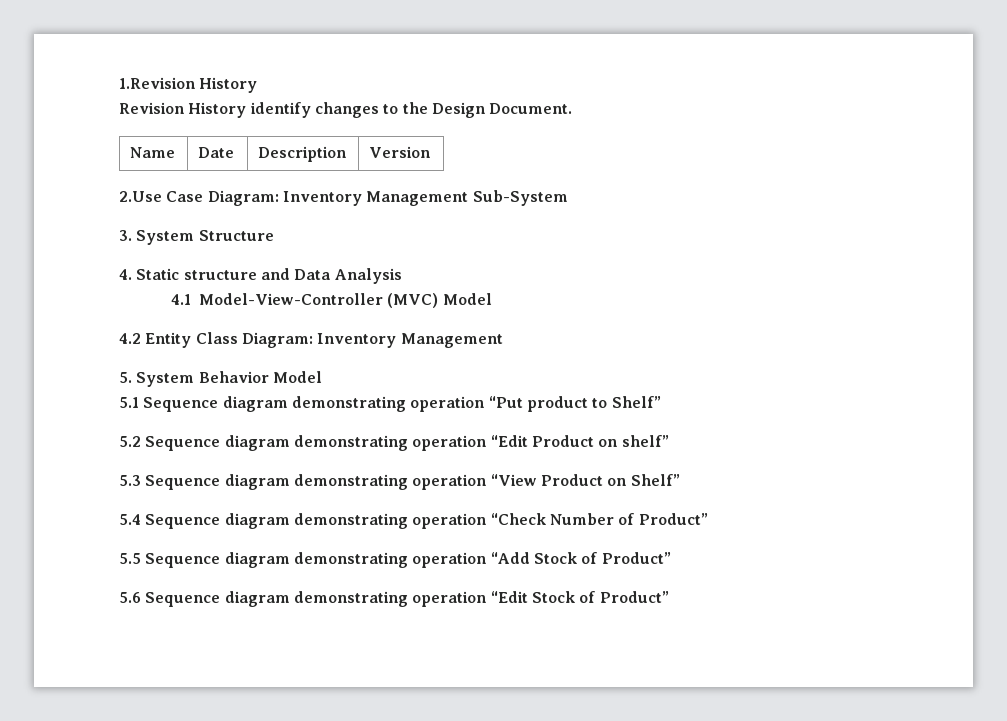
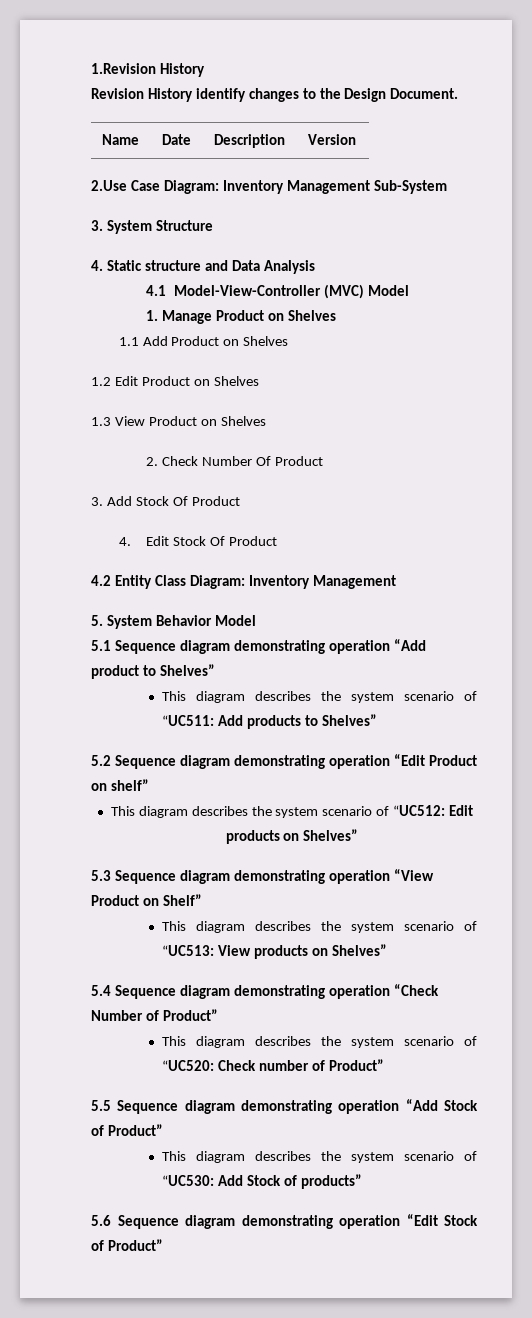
+ 1. Manage Product on Shelves
+ 1.1 Add Product on Shelves
+ 1.2 Edit Product on Shelves
+ 1.3 View Product on Shelves
+ 2. Check Number Of Product
+ 3. Add Stock Of Product
+ 4. Edit Stock Of Product
- 5.1 Sequence diagram demonstrating operation “Put product to Shelf”
+ 5.1 Sequence diagram demonstrating operation “Add product to Shelves”
+ This diagram describes the system scenario of “UC511: Add products to Shelves”
+ This diagram describes the system scenario of “UC512: Edit products on Shelves”
+ This diagram describes the system scenario of “UC513: View products on Shelves”
+ This diagram describes the system scenario of “UC520: Check number of Product”
+ This diagram describes the system scenario of “UC530: Add Stock of products”

